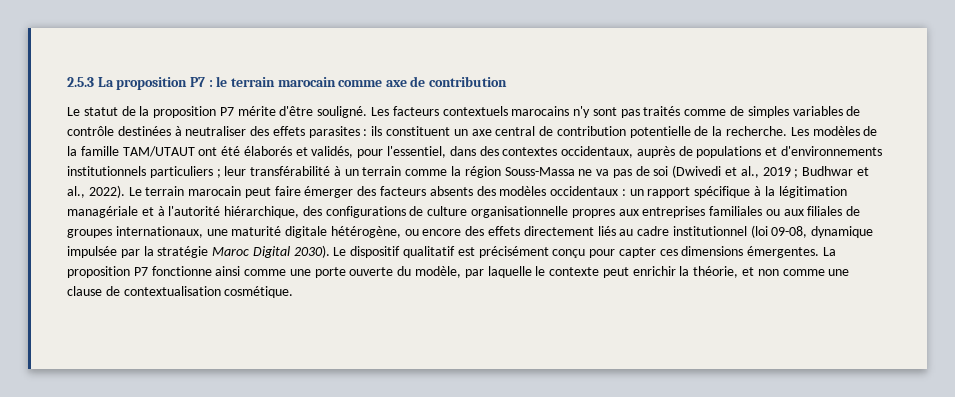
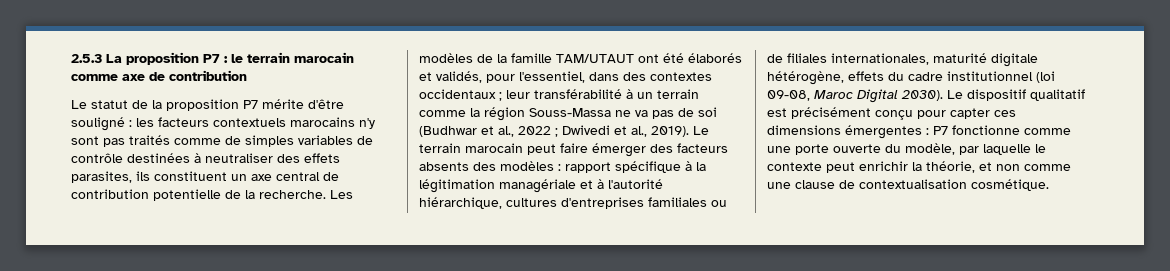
- Le statut de la proposition P7 mérite d'être souligné. Les facteurs contextuels marocains n'y sont pas traités comme de simples variables de contrôle destinées à neutraliser des effets parasites : ils constituent un axe central de contribution potentielle de la recherche.
+ Le statut de la proposition P7 mérite d'être souligné : les facteurs contextuels marocains n'y sont pas traités comme de simples variables de contrôle destinées à neutraliser des effets parasites, ils constituent un axe central de contribution potentielle de la recherche.
- Les modèles de la famille TAM/UTAUT ont été élaborés et validés, pour l'essentiel, dans des contextes occidentaux, auprès de populations et d'environnements institutionnels particuliers ; leur transférabilité à un terrain comme la région Souss-Massa ne va pas de soi (Dwivedi et al., 2019 ; Budhwar et al., 2022).
+ Les modèles de la famille TAM/UTAUT ont été élaborés et validés, pour l'essentiel, dans des contextes occidentaux ; leur transférabilité à un terrain comme la région Souss-Massa ne va pas de soi (Budhwar et al., 2022 ; Dwivedi et al., 2019).
- Le terrain marocain peut faire émerger des facteurs absents des modèles occidentaux : un rapport spécifique à la légitimation managériale et à l'autorité hiérarchique, des configurations de culture organisationnelle propres aux entreprises familiales ou aux filiales de groupes internationaux, une maturité digitale hétérogène, ou encore des effets directement liés au cadre institutionnel (loi 09-08, dynamique impulsée par la stratégie Maroc Digital 2030).
+ Le terrain marocain peut faire émerger des facteurs absents des modèles : rapport spécifique à la légitimation managériale et à l'autorité hiérarchique, cultures d'entreprises familiales ou de filiales internationales, maturité digitale hétérogène, effets du cadre institutionnel (loi 09-08, Maroc Digital 2030).
- Le dispositif qualitatif est précisément conçu pour capter ces dimensions émergentes. La proposition P7 fonctionne ainsi comme une porte ouverte du modèle, par laquelle le contexte peut enrichir la théorie, et non comme une clause de contextualisation cosmétique.
+ Le dispositif qualitatif est précisément conçu pour capter ces dimensions émergentes : P7 fonctionne comme une porte ouverte du modèle, par laquelle le contexte peut enrichir la théorie, et non comme une clause de contextualisation cosmétique.

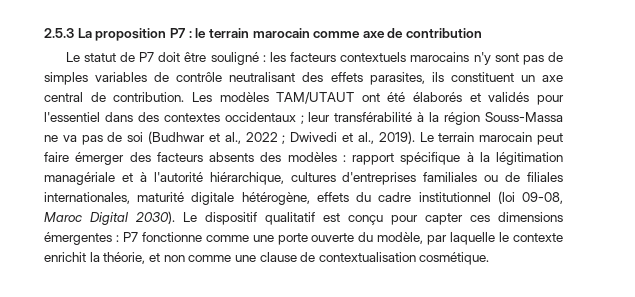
- Le statut de la proposition P7 mérite d'être souligné : les facteurs contextuels marocains n'y sont pas traités comme de simples variables de contrôle destinées à neutraliser des effets parasites, ils constituent un axe central de contribution potentielle de la recherche. Les modèles de la famille TAM/UTAUT ont été élaborés et validés, pour l'essentiel, dans des contextes occidentaux ; leur transférabilité à un terrain comme la région Souss-Massa ne va pas de soi (Budhwar et al., 2022 ; Dwivedi et al., 2019).
+ Le statut de P7 doit être souligné : les facteurs contextuels marocains n'y sont pas de simples variables de contrôle neutralisant des effets parasites, ils constituent un axe central de contribution. Les modèles TAM/UTAUT ont été élaborés et validés pour l'essentiel dans des contextes occidentaux ; leur transférabilité à la région Souss-Massa ne va pas de soi (Budhwar et al., 2022 ; Dwivedi et al., 2019).
- Le dispositif qualitatif est précisément conçu pour capter ces dimensions émergentes : P7 fonctionne comme une porte ouverte du modèle, par laquelle le contexte peut enrichir la théorie, et non comme une clause de contextualisation cosmétique.
+ Le dispositif qualitatif est conçu pour capter ces dimensions émergentes : P7 fonctionne comme une porte ouverte du modèle, par laquelle le contexte enrichit la théorie, et non comme une clause de contextualisation cosmétique.

